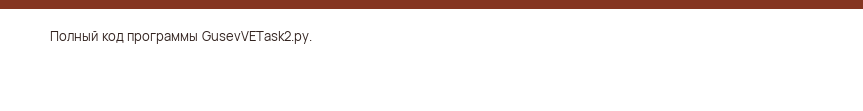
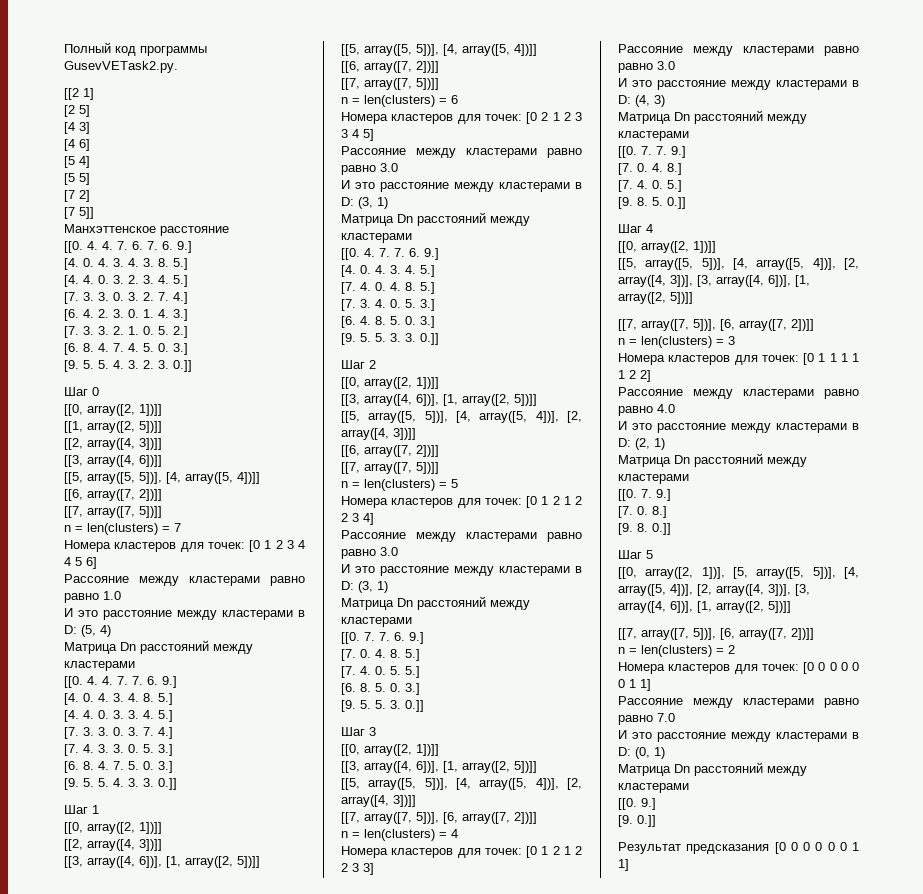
+ [[2 1]
+ [2 5]
+ [4 3]
+ [4 6]
+ [5 4]
+ [5 5]
+ [7 2]
+ [7 5]]
+ Манхэттенское расстояние
+ [[0. 4. 4. 7. 6. 7. 6. 9.]
+ [4. 0. 4. 3. 4. 3. 8. 5.]
+ [4. 4. 0. 3. 2. 3. 4. 5.]
+ [7. 3. 3. 0. 3. 2. 7. 4.]
+ [6. 4. 2. 3. 0. 1. 4. 3.]
+ [7. 3. 3. 2. 1. 0. 5. 2.]
+ [6. 8. 4. 7. 4. 5. 0. 3.]
+ [9. 5. 5. 4. 3. 2. 3. 0.]]
+ Шаг 0
+ [[0, array([2, 1])]]
+ [[1, array([2, 5])]]
+ [[2, array([4, 3])]]
+ [[3, array([4, 6])]]
+ [[5, array([5, 5])], [4, array([5, 4])]]
+ [[6, array([7, 2])]]
+ [[7, array([7, 5])]]
+ n = len(clusters) = 7
+ Номера кластеров для точек: [0 1 2 3 4 4 5 6]
+ Рассояние между кластерами равно равно 1.0
+ И это расстояние между кластерами в D: (5, 4)
+ Матрица Dn расстояний между кластерами
+ [[0. 4. 4. 7. 7. 6. 9.]
+ [4. 0. 4. 3. 4. 8. 5.]
+ [4. 4. 0. 3. 3. 4. 5.]
+ [7. 3. 3. 0. 3. 7. 4.]
+ [7. 4. 3. 3. 0. 5. 3.]
+ [6. 8. 4. 7. 5. 0. 3.]
+ [9. 5. 5. 4. 3. 3. 0.]]
+ Шаг 1
+ [[0, array([2, 1])]]
+ [[2, array([4, 3])]]
+ [[3, array([4, 6])], [1, array([2, 5])]]
+ [[5, array([5, 5])], [4, array([5, 4])]]
+ [[6, array([7, 2])]]
+ [[7, array([7, 5])]]
+ n = len(clusters) = 6
+ Номера кластеров для точек: [0 2 1 2 3 3 4 5]
+ Рассояние между кластерами равно равно 3.0
+ И это расстояние между кластерами в D: (3, 1)
+ Матрица Dn расстояний между кластерами
+ [[0. 4. 7. 7. 6. 9.]
+ [4. 0. 4. 3. 4. 5.]
+ [7. 4. 0. 4. 8. 5.]
+ [7. 3. 4. 0. 5. 3.]
+ [6. 4. 8. 5. 0. 3.]
+ [9. 5. 5. 3. 3. 0.]]
+ Шаг 2
+ [[0, array([2, 1])]]
+ [[3, array([4, 6])], [1, array([2, 5])]]
+ [[5, array([5, 5])], [4, array([5, 4])], [2, array([4, 3])]]
+ [[6, array([7, 2])]]
+ [[7, array([7, 5])]]
+ n = len(clusters) = 5
+ Номера кластеров для точек: [0 1 2 1 2 2 3 4]
+ Рассояние между кластерами равно равно 3.0
+ И это расстояние между кластерами в D: (3, 1)
+ Матрица Dn расстояний между кластерами
+ [[0. 7. 7. 6. 9.]
+ [7. 0. 4. 8. 5.]
+ [7. 4. 0. 5. 5.]
+ [6. 8. 5. 0. 3.]
+ [9. 5. 5. 3. 0.]]
+ Шаг 3
+ [[0, array([2, 1])]]
+ [[3, array([4, 6])], [1, array([2, 5])]]
+ [[5, array([5, 5])], [4, array([5, 4])], [2, array([4, 3])]]
+ [[7, array([7, 5])], [6, array([7, 2])]]
+ n = len(clusters) = 4
+ Номера кластеров для точек: [0 1 2 1 2 2 3 3]
+ Рассояние между кластерами равно равно 3.0
+ И это расстояние между кластерами в D: (4, 3)
+ Матрица Dn расстояний между кластерами
+ [[0. 7. 7. 9.]
+ [7. 0. 4. 8.]
+ [7. 4. 0. 5.]
+ [9. 8. 5. 0.]]
+ Шаг 4
+ [[0, array([2, 1])]]
+ [[5, array([5, 5])], [4, array([5, 4])], [2, array([4, 3])], [3, array([4, 6])], [1, array([2, 5])]]
+ [[7, array([7, 5])], [6, array([7, 2])]]
+ n = len(clusters) = 3
+ Номера кластеров для точек: [0 1 1 1 1 1 2 2]
+ Рассояние между кластерами равно равно 4.0
+ И это расстояние между кластерами в D: (2, 1)
+ Матрица Dn расстояний между кластерами
+ [[0. 7. 9.]
+ [7. 0. 8.]
+ [9. 8. 0.]]
+ Шаг 5
+ [[0, array([2, 1])], [5, array([5, 5])], [4, array([5, 4])], [2, array([4, 3])], [3, array([4, 6])], [1, array([2, 5])]]
+ [[7, array([7, 5])], [6, array([7, 2])]]
+ n = len(clusters) = 2
+ Номера кластеров для точек: [0 0 0 0 0 0 1 1]
+ Рассояние между кластерами равно равно 7.0
+ И это расстояние между кластерами в D: (0, 1)
+ Матрица Dn расстояний между кластерами
+ [[0. 9.]
+ [9. 0.]]
+ Результат предсказания [0 0 0 0 0 0 1 1]

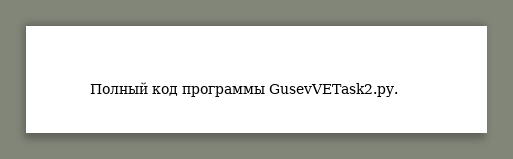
- [[2 1]
- [2 5]
- [4 3]
- [4 6]
- [5 4]
- [5 5]
- [7 2]
- [7 5]]
- Манхэттенское расстояние
- [[0. 4. 4. 7. 6. 7. 6. 9.]
- [4. 0. 4. 3. 4. 3. 8. 5.]
- [4. 4. 0. 3. 2. 3. 4. 5.]
- [7. 3. 3. 0. 3. 2. 7. 4.]
- [6. 4. 2. 3. 0. 1. 4. 3.]
- [7. 3. 3. 2. 1. 0. 5. 2.]
- [6. 8. 4. 7. 4. 5. 0. 3.]
- [9. 5. 5. 4. 3. 2. 3. 0.]]
- Шаг 0
- [[0, array([2, 1])]]
- [[1, array([2, 5])]]
- [[2, array([4, 3])]]
- [[3, array([4, 6])]]
- [[5, array([5, 5])], [4, array([5, 4])]]
- [[6, array([7, 2])]]
- [[7, array([7, 5])]]
- n = len(clusters) = 7
- Номера кластеров для точек: [0 1 2 3 4 4 5 6]
- Рассояние между кластерами равно равно 1.0
- И это расстояние между кластерами в D: (5, 4)
- Матрица Dn расстояний между кластерами
- [[0. 4. 4. 7. 7. 6. 9.]
- [4. 0. 4. 3. 4. 8. 5.]
- [4. 4. 0. 3. 3. 4. 5.]
- [7. 3. 3. 0. 3. 7. 4.]
- [7. 4. 3. 3. 0. 5. 3.]
- [6. 8. 4. 7. 5. 0. 3.]
- [9. 5. 5. 4. 3. 3. 0.]]
- Шаг 1
- [[0, array([2, 1])]]
- [[2, array([4, 3])]]
- [[3, array([4, 6])], [1, array([2, 5])]]
- [[5, array([5, 5])], [4, array([5, 4])]]
- [[6, array([7, 2])]]
- [[7, array([7, 5])]]
- n = len(clusters) = 6
- Номера кластеров для точек: [0 2 1 2 3 3 4 5]
- Рассояние между кластерами равно равно 3.0
- И это расстояние между кластерами в D: (3, 1)
- Матрица Dn расстояний между кластерами
- [[0. 4. 7. 7. 6. 9.]
- [4. 0. 4. 3. 4. 5.]
- [7. 4. 0. 4. 8. 5.]
- [7. 3. 4. 0. 5. 3.]
- [6. 4. 8. 5. 0. 3.]
- [9. 5. 5. 3. 3. 0.]]
- Шаг 2
- [[0, array([2, 1])]]
- [[3, array([4, 6])], [1, array([2, 5])]]
- [[5, array([5, 5])], [4, array([5, 4])], [2, array([4, 3])]]
- [[6, array([7, 2])]]
- [[7, array([7, 5])]]
- n = len(clusters) = 5
- Номера кластеров для точек: [0 1 2 1 2 2 3 4]
- Рассояние между кластерами равно равно 3.0
- И это расстояние между кластерами в D: (3, 1)
- Матрица Dn расстояний между кластерами
- [[0. 7. 7. 6. 9.]
- [7. 0. 4. 8. 5.]
- [7. 4. 0. 5. 5.]
- [6. 8. 5. 0. 3.]
- [9. 5. 5. 3. 0.]]
- Шаг 3
- [[0, array([2, 1])]]
- [[3, array([4, 6])], [1, array([2, 5])]]
- [[5, array([5, 5])], [4, array([5, 4])], [2, array([4, 3])]]
- [[7, array([7, 5])], [6, array([7, 2])]]
- n = len(clusters) = 4
- Номера кластеров для точек: [0 1 2 1 2 2 3 3]
- Рассояние между кластерами равно равно 3.0
- И это расстояние между кластерами в D: (4, 3)
- Матрица Dn расстояний между кластерами
- [[0. 7. 7. 9.]
- [7. 0. 4. 8.]
- [7. 4. 0. 5.]
- [9. 8. 5. 0.]]
- Шаг 4
- [[0, array([2, 1])]]
- [[5, array([5, 5])], [4, array([5, 4])], [2, array([4, 3])], [3, array([4, 6])], [1, array([2, 5])]]
- [[7, array([7, 5])], [6, array([7, 2])]]
- n = len(clusters) = 3
- Номера кластеров для точек: [0 1 1 1 1 1 2 2]
- Рассояние между кластерами равно равно 4.0
- И это расстояние между кластерами в D: (2, 1)
- Матрица Dn расстояний между кластерами
- [[0. 7. 9.]
- [7. 0. 8.]
- [9. 8. 0.]]
- Шаг 5
- [[0, array([2, 1])], [5, array([5, 5])], [4, array([5, 4])], [2, array([4, 3])], [3, array([4, 6])], [1, array([2, 5])]]
- [[7, array([7, 5])], [6, array([7, 2])]]
- n = len(clusters) = 2
- Номера кластеров для точек: [0 0 0 0 0 0 1 1]
- Рассояние между кластерами равно равно 7.0
- И это расстояние между кластерами в D: (0, 1)
- Матрица Dn расстояний между кластерами
- [[0. 9.]
- [9. 0.]]
- Результат предсказания [0 0 0 0 0 0 1 1]

